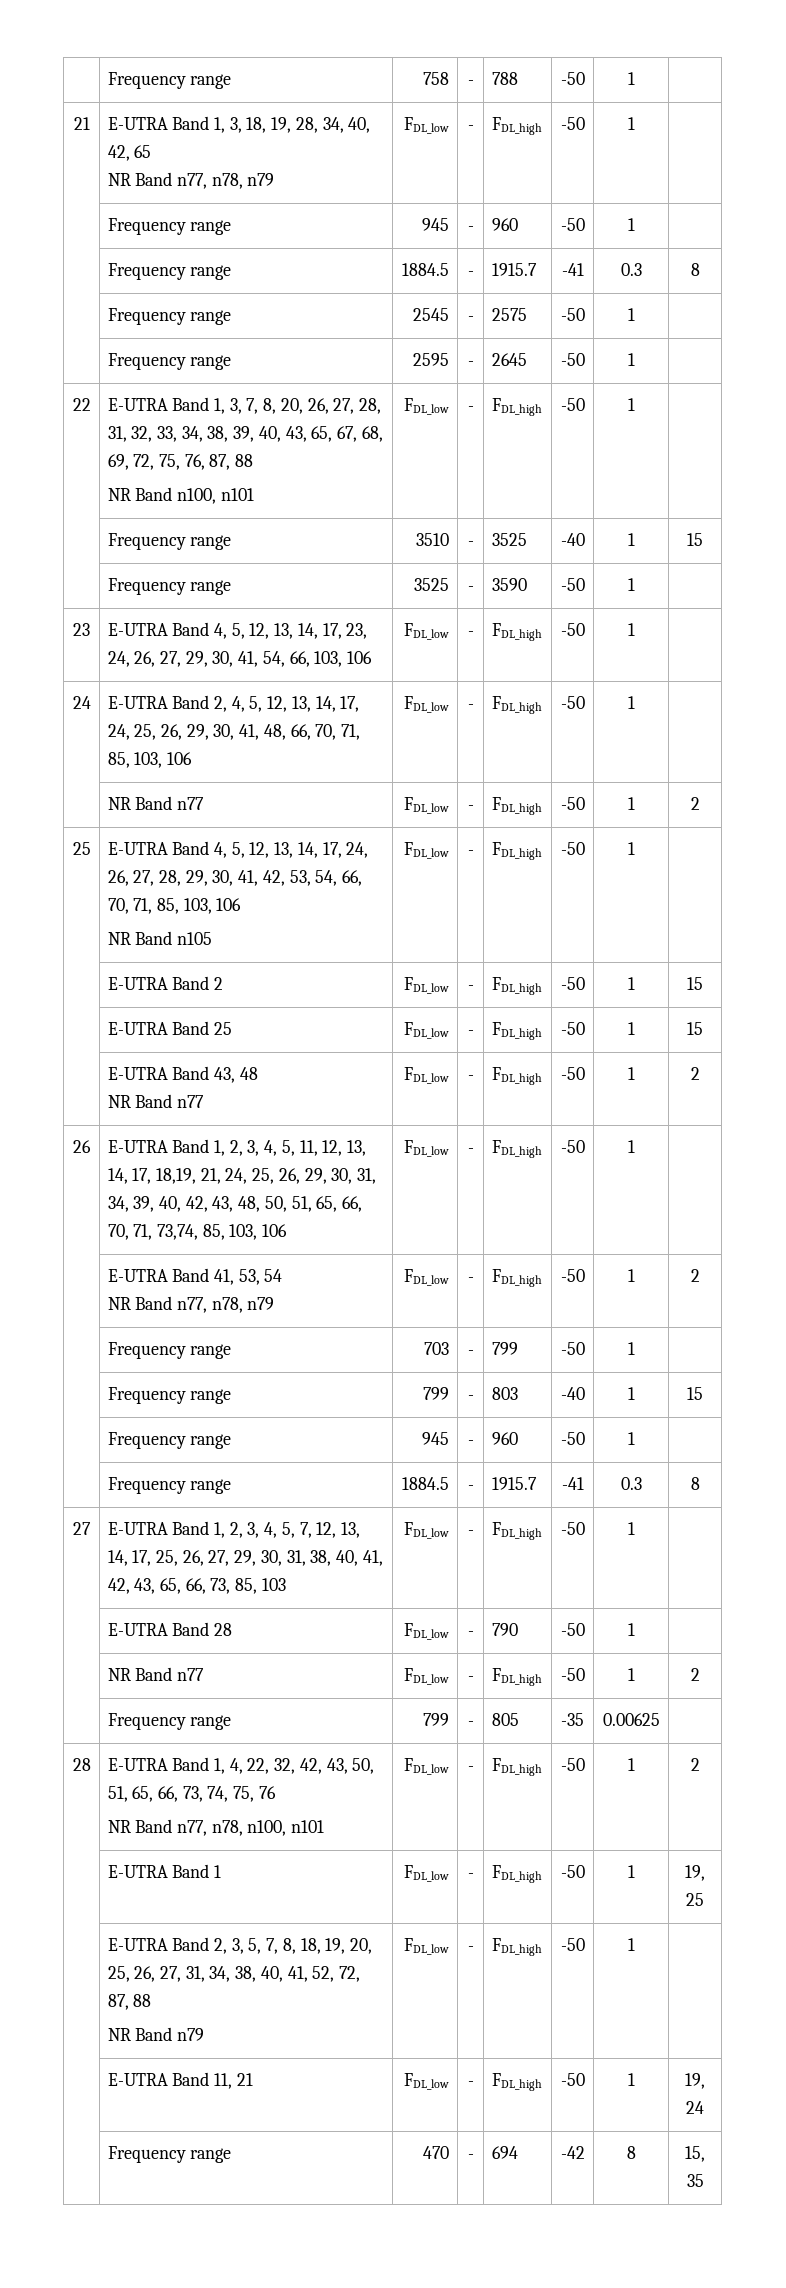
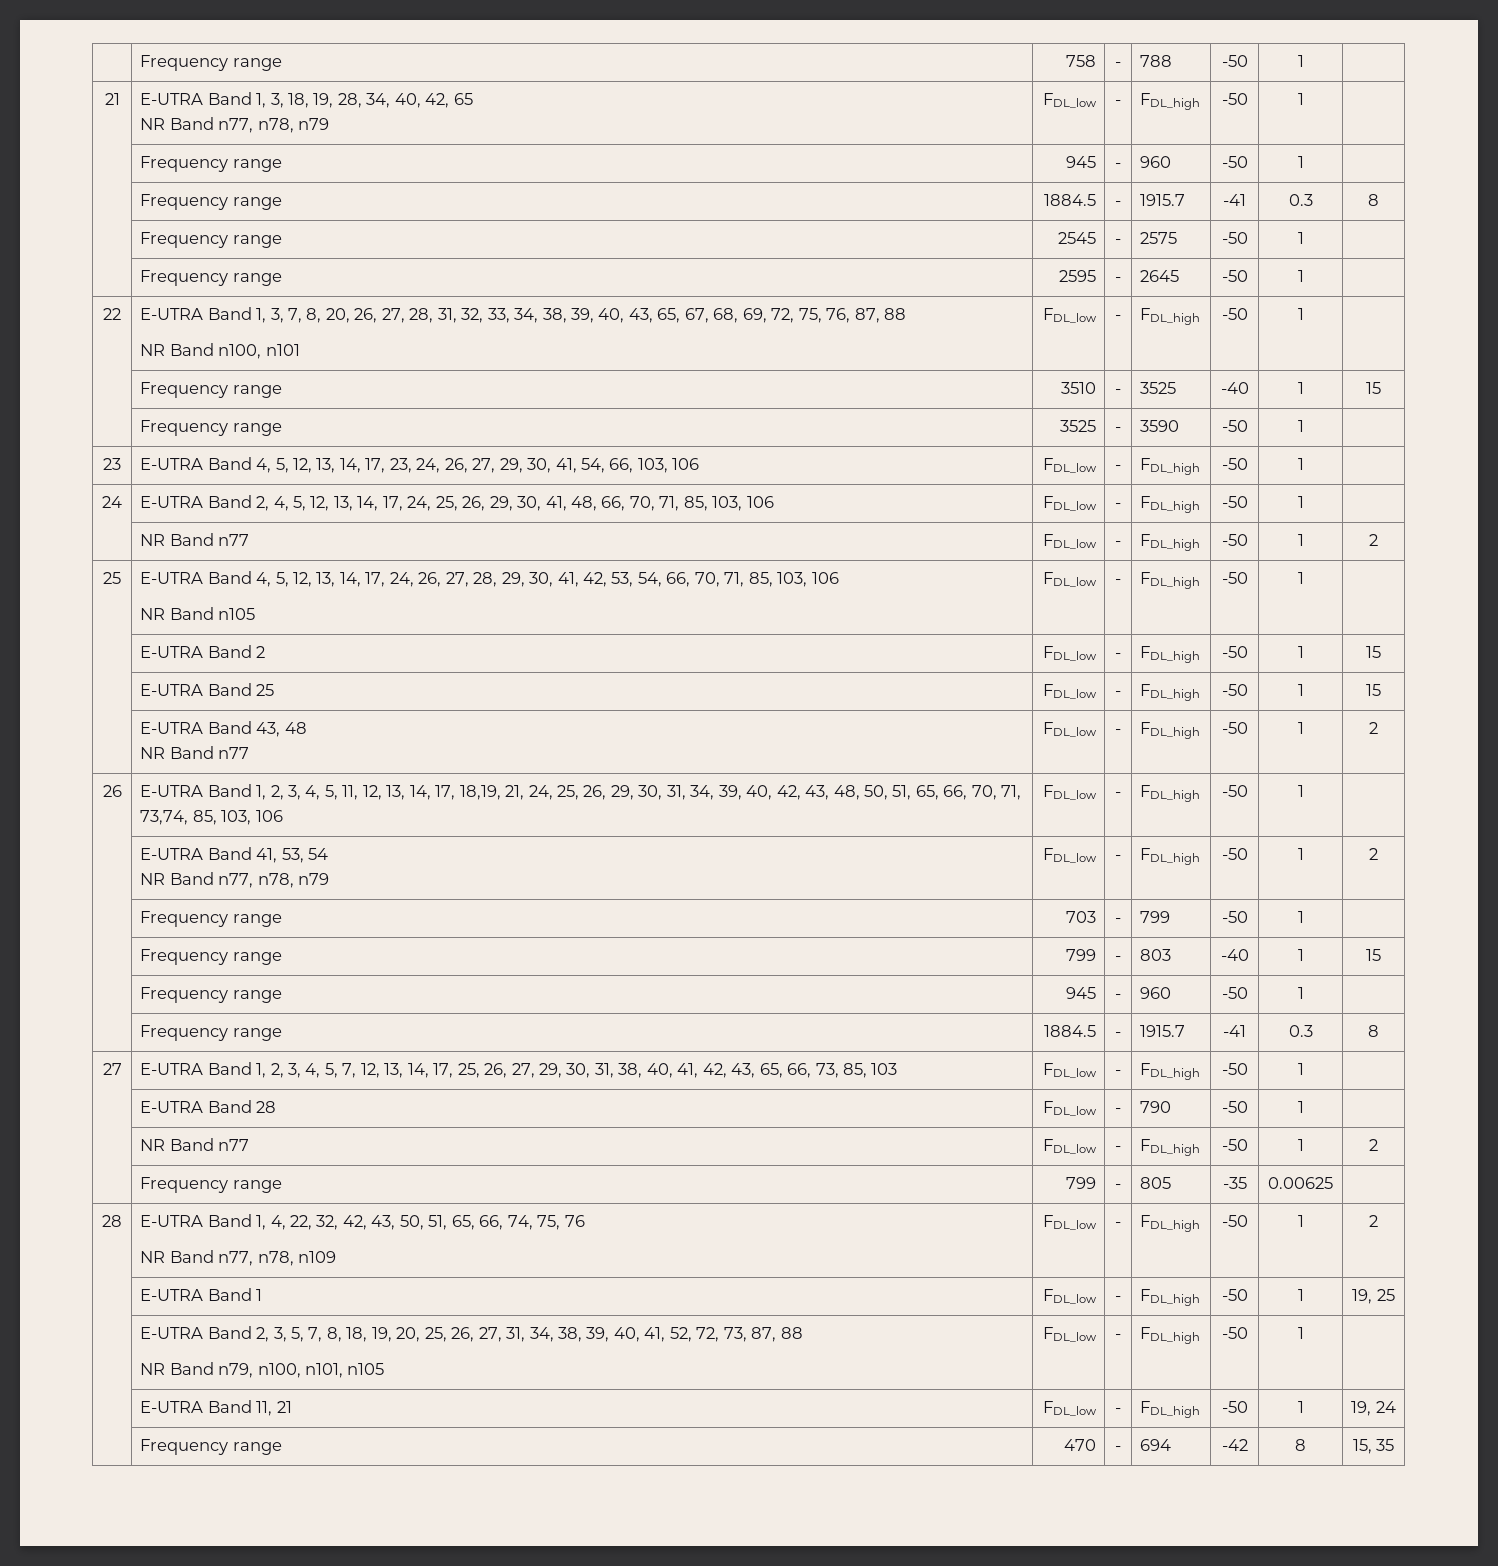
- 28 | E-UTRA Band 1, 4, 22, 32, 42, 43, 50, 51, 65, 66, 73, 74, 75, 76
- NR Band n77, n78, n100, n101 | FDL_low | - | FDL_high | -50 | 1 | 2
+ 28 | E-UTRA Band 1, 4, 22, 32, 42, 43, 50, 51, 65, 66, 74, 75, 76
+ NR Band n77, n78, n109 | FDL_low | - | FDL_high | -50 | 1 | 2
- | E-UTRA Band 2, 3, 5, 7, 8, 18, 19, 20, 25, 26, 27, 31, 34, 38, 40, 41, 52, 72, 87, 88
- NR Band n79 | FDL_low | - | FDL_high | -50 | 1 |
+ | E-UTRA Band 2, 3, 5, 7, 8, 18, 19, 20, 25, 26, 27, 31, 34, 38, 39, 40, 41, 52, 72, 73, 87, 88
+ NR Band n79, n100, n101, n105 | FDL_low | - | FDL_high | -50 | 1 |

